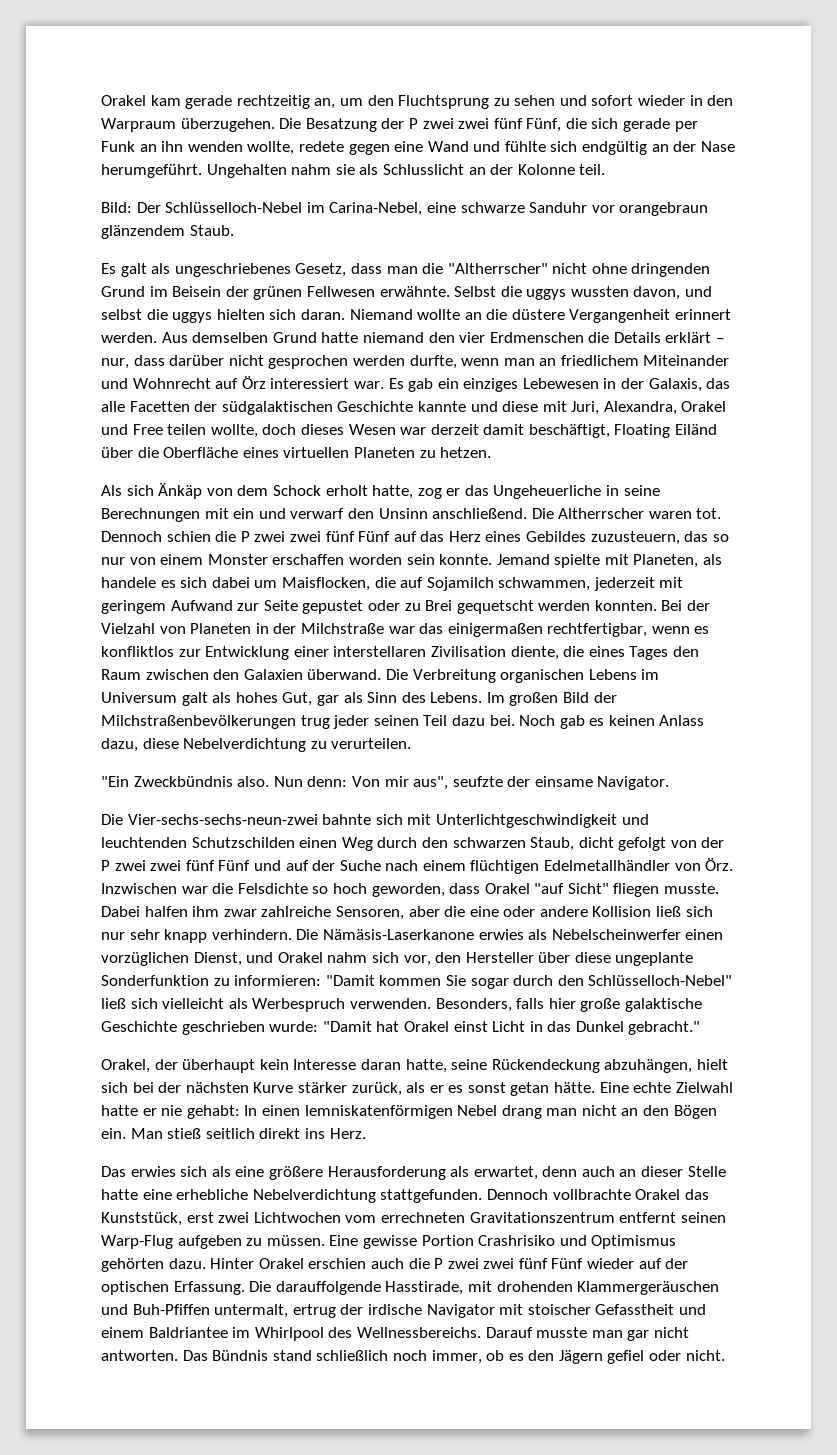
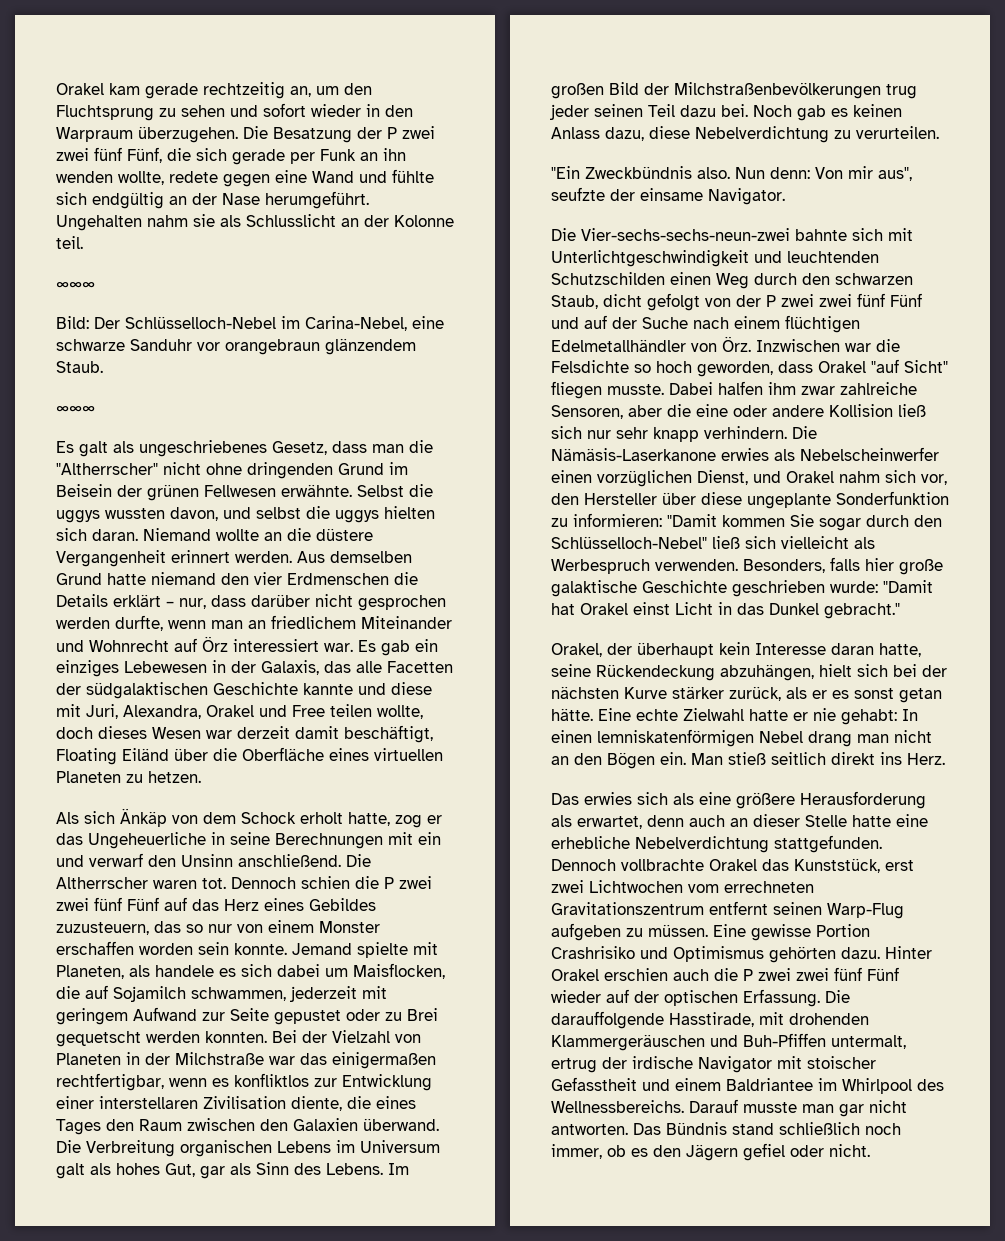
  Ungehalten nahm sie als Schlusslicht an der Kolonne teil.
+ ∞∞∞
  Bild: Der Schlüsselloch-Nebel im Carina-Nebel, eine schwarze Sanduhr vor orangebraun glänzendem Staub.
+ ∞∞∞

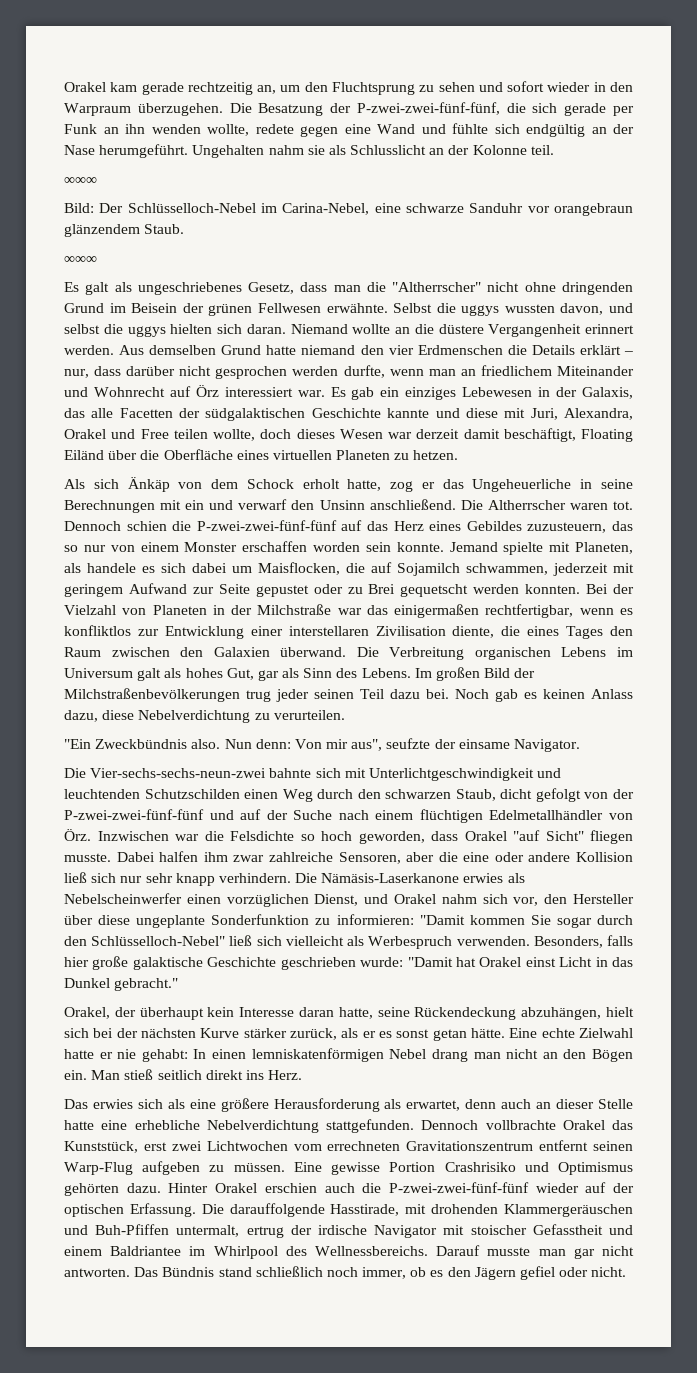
- Die Besatzung der P zwei zwei fünf Fünf, die sich gerade per Funk an ihn wenden wollte, redete gegen eine Wand und fühlte sich endgültig an der Nase herumgeführt.
+ Die Besatzung der P-zwei-zwei-fünf-fünf, die sich gerade per Funk an ihn wenden wollte, redete gegen eine Wand und fühlte sich endgültig an der Nase herumgeführt.
- Dennoch schien die P zwei zwei fünf Fünf auf das Herz eines Gebildes zuzusteuern, das so nur von einem Monster erschaffen worden sein konnte.
+ Dennoch schien die P-zwei-zwei-fünf-fünf auf das Herz eines Gebildes zuzusteuern, das so nur von einem Monster erschaffen worden sein konnte.
- Die Vier-sechs-sechs-neun-zwei bahnte sich mit Unterlichtgeschwindigkeit und leuchtenden Schutzschilden einen Weg durch den schwarzen Staub, dicht gefolgt von der P zwei zwei fünf Fünf und auf der Suche nach einem flüchtigen Edelmetallhändler von Örz. Inzwischen war die Felsdichte so hoch geworden, dass Orakel "auf Sicht" fliegen musste.
+ Die Vier-sechs-sechs-neun-zwei bahnte sich mit Unterlichtgeschwindigkeit und leuchtenden Schutzschilden einen Weg durch den schwarzen Staub, dicht gefolgt von der P-zwei-zwei-fünf-fünf und auf der Suche nach einem flüchtigen Edelmetallhändler von Örz. Inzwischen war die Felsdichte so hoch geworden, dass Orakel "auf Sicht" fliegen musste.
- Hinter Orakel erschien auch die P zwei zwei fünf Fünf wieder auf der optischen Erfassung.
+ Hinter Orakel erschien auch die P-zwei-zwei-fünf-fünf wieder auf der optischen Erfassung.

